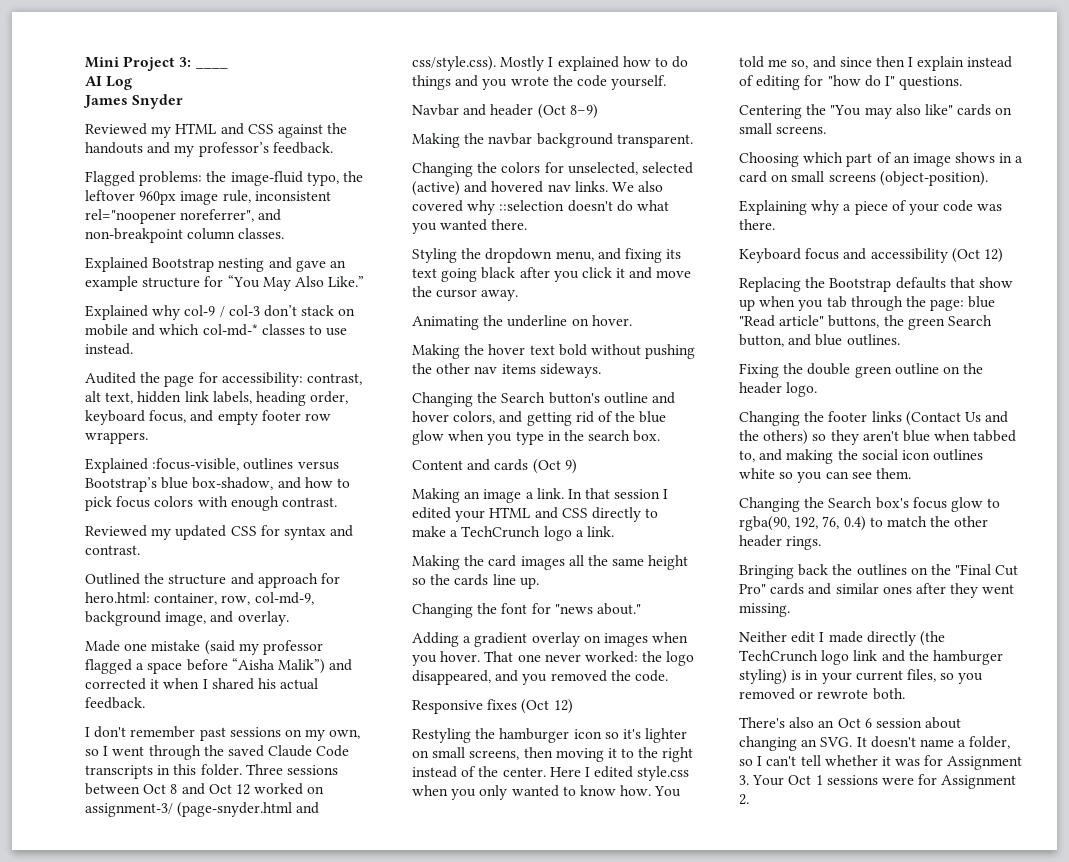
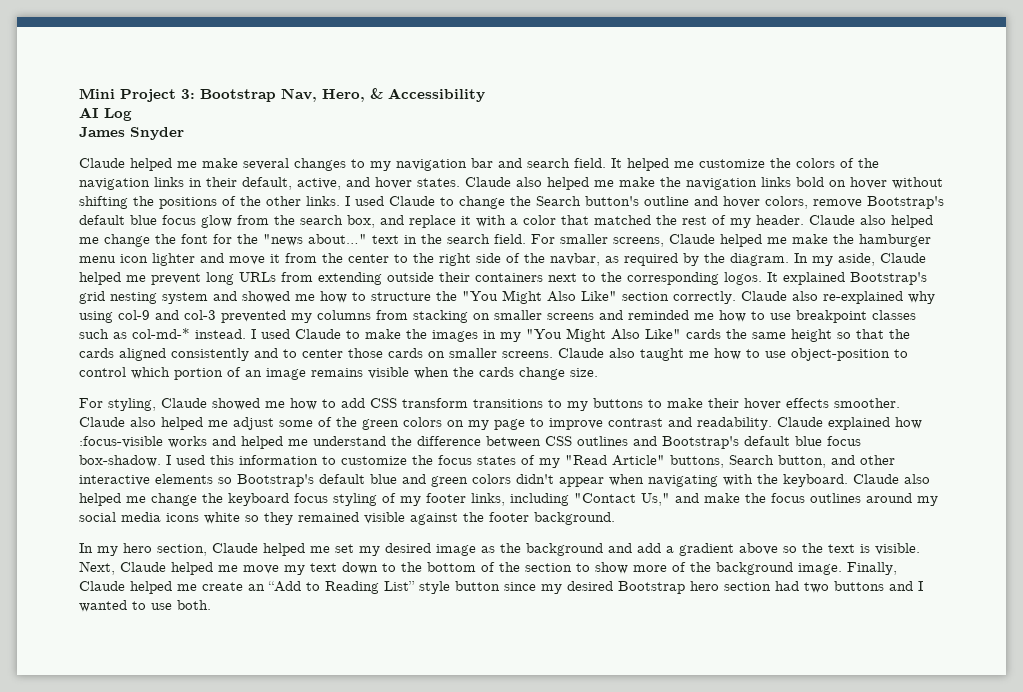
- Mini Project 3: ____
+ Mini Project 3: Bootstrap Nav, Hero, & Accessibility
- Reviewed my HTML and CSS against the handouts and my professor’s feedback.
- Flagged problems: the image-fluid typo, the leftover 960px image rule, inconsistent rel="noopener noreferrer", and non-breakpoint column classes.
- Explained Bootstrap nesting and gave an example structure for “You May Also Like.”
- Explained why col-9 / col-3 don’t stack on mobile and which col-md-* classes to use instead.
- Audited the page for accessibility: contrast, alt text, hidden link labels, heading order, keyboard focus, and empty footer row wrappers.
- Explained :focus-visible, outlines versus Bootstrap’s blue box-shadow, and how to pick focus colors with enough contrast.
- Reviewed my updated CSS for syntax and contrast.
- Outlined the structure and approach for hero.html: container, row, col-md-9, background image, and overlay.
- Made one mistake (said my professor flagged a space before “Aisha Malik”) and corrected it when I shared his actual feedback.
- I don't remember past sessions on my own, so I went through the saved Claude Code transcripts in this folder. Three sessions between Oct 8 and Oct 12 worked on assignment-3/ (page-snyder.html and css/style.css). Mostly I explained how to do things and you wrote the code yourself.
- Navbar and header (Oct 8–9)
- Making the navbar background transparent.
- Changing the colors for unselected, selected (active) and hovered nav links. We also covered why ::selection doesn't do what you wanted there.
- Styling the dropdown menu, and fixing its text going black after you click it and move the cursor away.
- Animating the underline on hover.
- Making the hover text bold without pushing the other nav items sideways.
- Changing the Search button's outline and hover colors, and getting rid of the blue glow when you type in the search box.
- Content and cards (Oct 9)
- Making an image a link. In that session I edited your HTML and CSS directly to make a TechCrunch logo a link.
- Making the card images all the same height so the cards line up.
- Changing the font for "news about."
- Adding a gradient overlay on images when you hover. That one never worked: the logo disappeared, and you removed the code.
- Responsive fixes (Oct 12)
- Restyling the hamburger icon so it's lighter on small screens, then moving it to the right instead of the center. Here I edited style.css when you only wanted to know how. You told me so, and since then I explain instead of editing for "how do I" questions.
- Centering the "You may also like" cards on small screens.
- Choosing which part of an image shows in a card on small screens (object-position).
- Explaining why a piece of your code was there.
- Keyboard focus and accessibility (Oct 12)
- Replacing the Bootstrap defaults that show up when you tab through the page: blue "Read article" buttons, the green Search button, and blue outlines.
- Fixing the double green outline on the header logo.
- Changing the footer links (Contact Us and the others) so they aren't blue when tabbed to, and making the social icon outlines white so you can see them.
- Changing the Search box's focus glow to rgba(90, 192, 76, 0.4) to match the other header rings.
- Bringing back the outlines on the "Final Cut Pro" cards and similar ones after they went missing.
- Neither edit I made directly (the TechCrunch logo link and the hamburger styling) is in your current files, so you removed or rewrote both.
- There's also an Oct 6 session about changing an SVG. It doesn't name a folder, so I can't tell whether it was for Assignment 3. Your Oct 1 sessions were for Assignment 2.
+ Claude helped me make several changes to my navigation bar and search field. It helped me customize the colors of the navigation links in their default, active, and hover states. Claude also helped me make the navigation links bold on hover without shifting the positions of the other links. I used Claude to change the Search button's outline and hover colors, remove Bootstrap's default blue focus glow from the search box, and replace it with a color that matched the rest of my header. Claude also helped me change the font for the "news about…" text in the search field. For smaller screens, Claude helped me make the hamburger menu icon lighter and move it from the center to the right side of the navbar, as required by the diagram. In my aside, Claude helped me prevent long URLs from extending outside their containers next to the corresponding logos. It explained Bootstrap's grid nesting system and showed me how to structure the "You Might Also Like" section correctly. Claude also re-explained why using col-9 and col-3 prevented my columns from stacking on smaller screens and reminded me how to use breakpoint classes such as col-md-* instead. I used Claude to make the images in my "You Might Also Like" cards the same height so that the cards aligned consistently and to center those cards on smaller screens. Claude also taught me how to use object-position to control which portion of an image remains visible when the cards change size.
+ For styling, Claude showed me how to add CSS transform transitions to my buttons to make their hover effects smoother. Claude also helped me adjust some of the green colors on my page to improve contrast and readability. Claude explained how :focus-visible works and helped me understand the difference between CSS outlines and Bootstrap's default blue focus box-shadow. I used this information to customize the focus states of my "Read Article" buttons, Search button, and other interactive elements so Bootstrap's default blue and green colors didn't appear when navigating with the keyboard. Claude also helped me change the keyboard focus styling of my footer links, including "Contact Us," and make the focus outlines around my social media icons white so they remained visible against the footer background.
+ In my hero section, Claude helped me set my desired image as the background and add a gradient above so the text is visible. Next, Claude helped me move my text down to the bottom of the section to show more of the background image. Finally, Claude helped me create an “Add to Reading List” style button since my desired Bootstrap hero section had two buttons and I wanted to use both.

